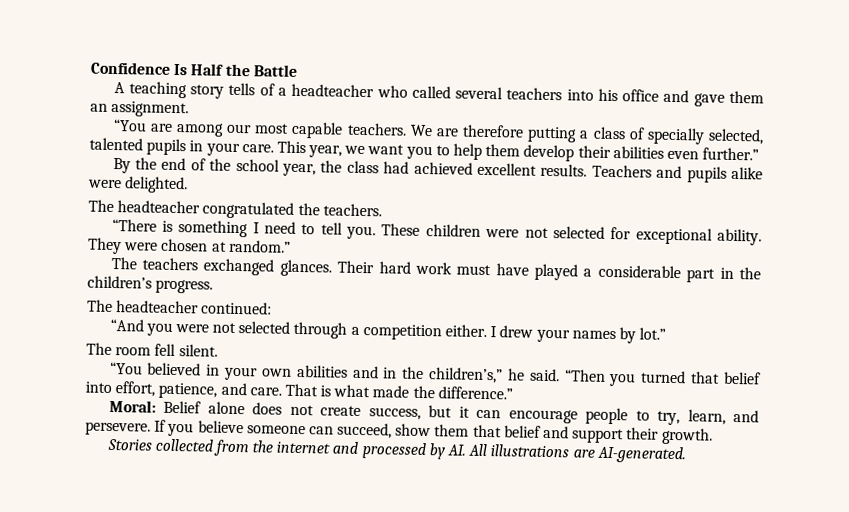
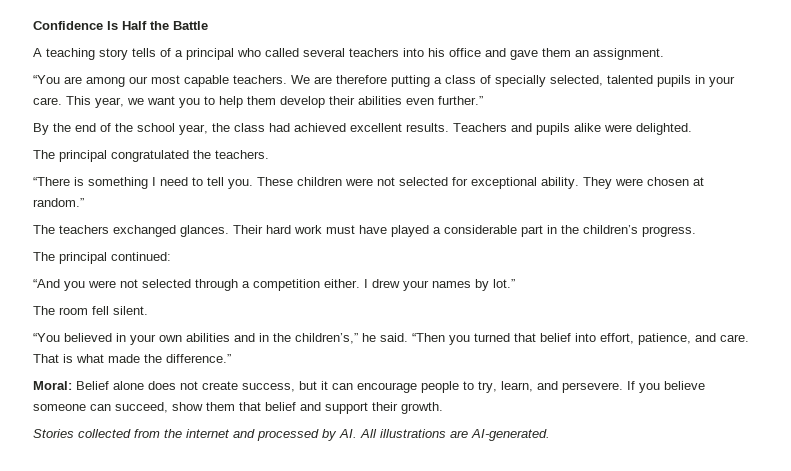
- A teaching story tells of a headteacher who called several teachers into his office and gave them an assignment.
+ A teaching story tells of a principal who called several teachers into his office and gave them an assignment.
- The headteacher congratulated the teachers.
+ The principal congratulated the teachers.
- The headteacher continued:
+ The principal continued:

